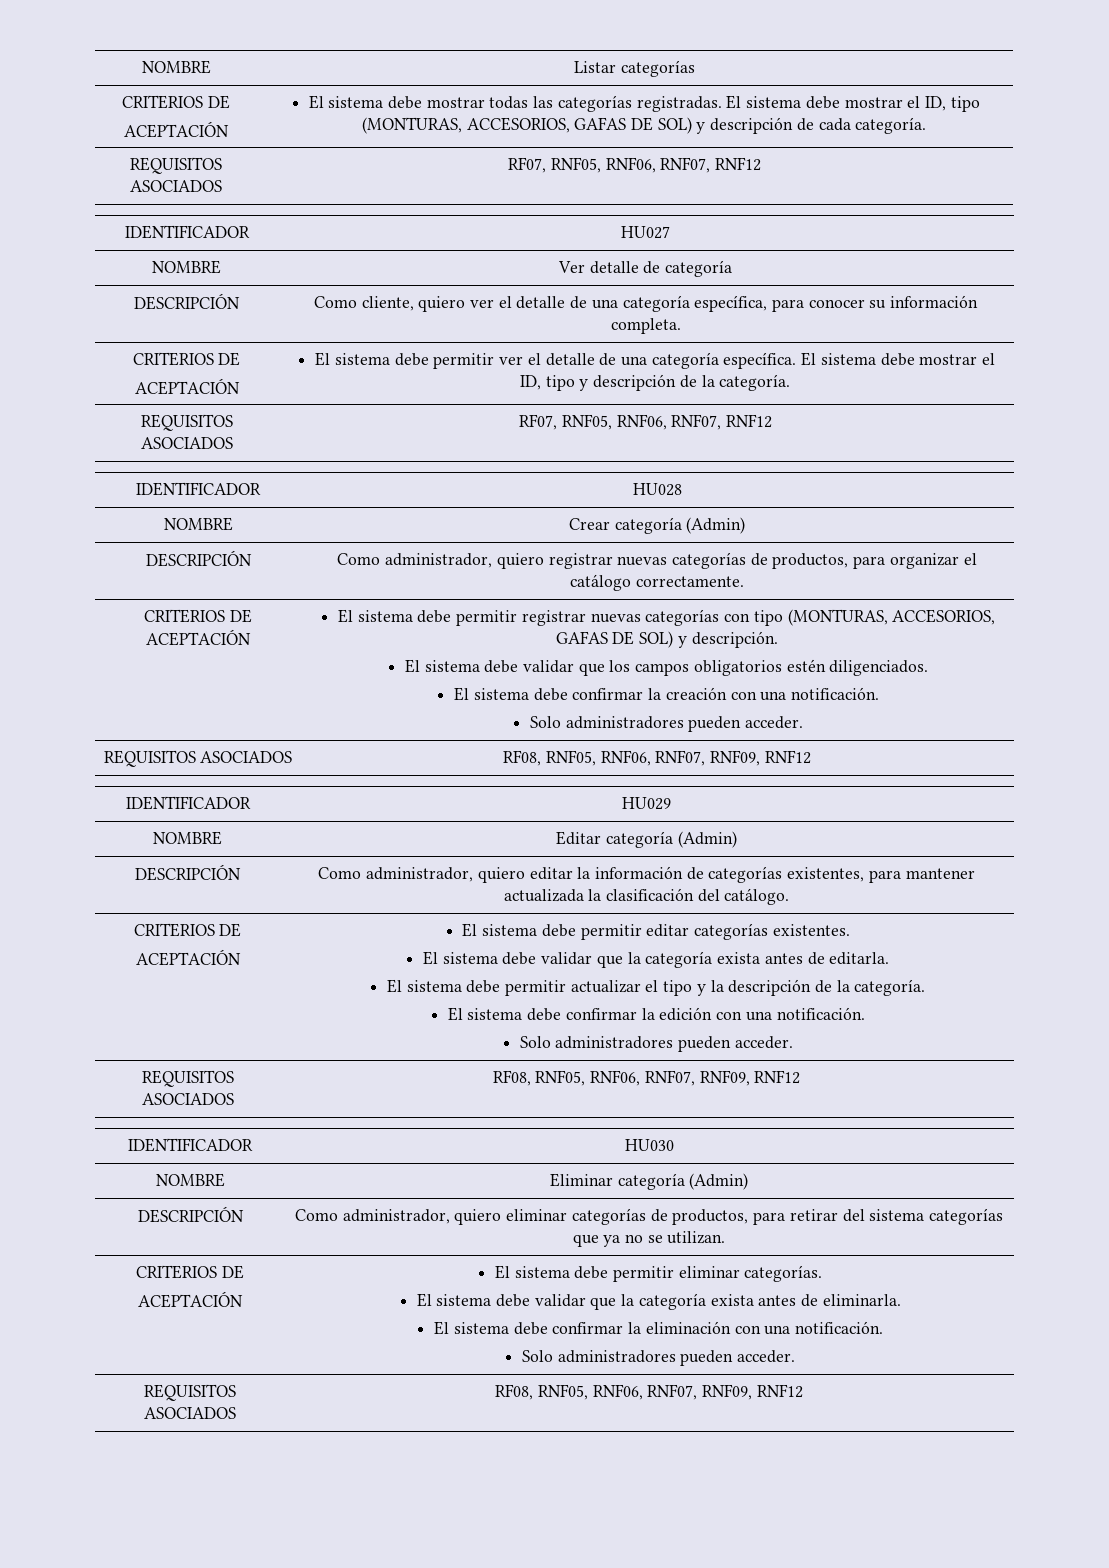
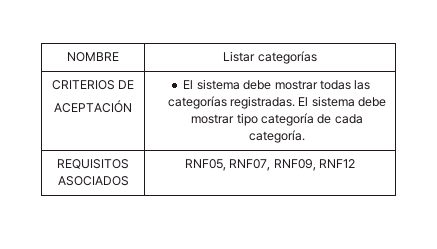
  NOMBRE | Listar categorías
  CRITERIOS DE
- ACEPTACIÓN | El sistema debe mostrar todas las categorías registradas. El sistema debe mostrar el ID, tipo (MONTURAS, ACCESORIOS, GAFAS DE SOL) y descripción de cada categoría.
- REQUISITOS ASOCIADOS | RF07, RNF05, RNF06, RNF07, RNF12
- IDENTIFICADOR | HU027
- NOMBRE | Ver detalle de categoría
- DESCRIPCIÓN | Como cliente, quiero ver el detalle de una categoría específica, para conocer su información completa.
- CRITERIOS DE
- ACEPTACIÓN | El sistema debe permitir ver el detalle de una categoría específica. El sistema debe mostrar el ID, tipo y descripción de la categoría.
- REQUISITOS ASOCIADOS | RF07, RNF05, RNF06, RNF07, RNF12
- IDENTIFICADOR | HU028
- NOMBRE | Crear categoría (Admin)
- DESCRIPCIÓN | Como administrador, quiero registrar nuevas categorías de productos, para organizar el catálogo correctamente.
- CRITERIOS DE ACEPTACIÓN | El sistema debe permitir registrar nuevas categorías con tipo (MONTURAS, ACCESORIOS, GAFAS DE SOL) y descripción.
- El sistema debe validar que los campos obligatorios estén diligenciados.
- El sistema debe confirmar la creación con una notificación.
- Solo administradores pueden acceder.
- REQUISITOS ASOCIADOS | RF08, RNF05, RNF06, RNF07, RNF09, RNF12
- IDENTIFICADOR | HU029
- NOMBRE | Editar categoría (Admin)
- DESCRIPCIÓN | Como administrador, quiero editar la información de categorías existentes, para mantener actualizada la clasificación del catálogo.
- CRITERIOS DE
- ACEPTACIÓN | El sistema debe permitir editar categorías existentes.
- El sistema debe validar que la categoría exista antes de editarla.
- El sistema debe permitir actualizar el tipo y la descripción de la categoría.
- El sistema debe confirmar la edición con una notificación.
- Solo administradores pueden acceder.
- REQUISITOS ASOCIADOS | RF08, RNF05, RNF06, RNF07, RNF09, RNF12
- IDENTIFICADOR | HU030
- NOMBRE | Eliminar categoría (Admin)
- DESCRIPCIÓN | Como administrador, quiero eliminar categorías de productos, para retirar del sistema categorías que ya no se utilizan.
- CRITERIOS DE
- ACEPTACIÓN | El sistema debe permitir eliminar categorías.
- El sistema debe validar que la categoría exista antes de eliminarla.
- El sistema debe confirmar la eliminación con una notificación.
- Solo administradores pueden acceder.
- REQUISITOS ASOCIADOS | RF08, RNF05, RNF06, RNF07, RNF09, RNF12
+ ACEPTACIÓN | El sistema debe mostrar todas las categorías registradas. El sistema debe mostrar tipo categoría de cada categoría.
+ REQUISITOS ASOCIADOS | RNF05, RNF07, RNF09, RNF12

